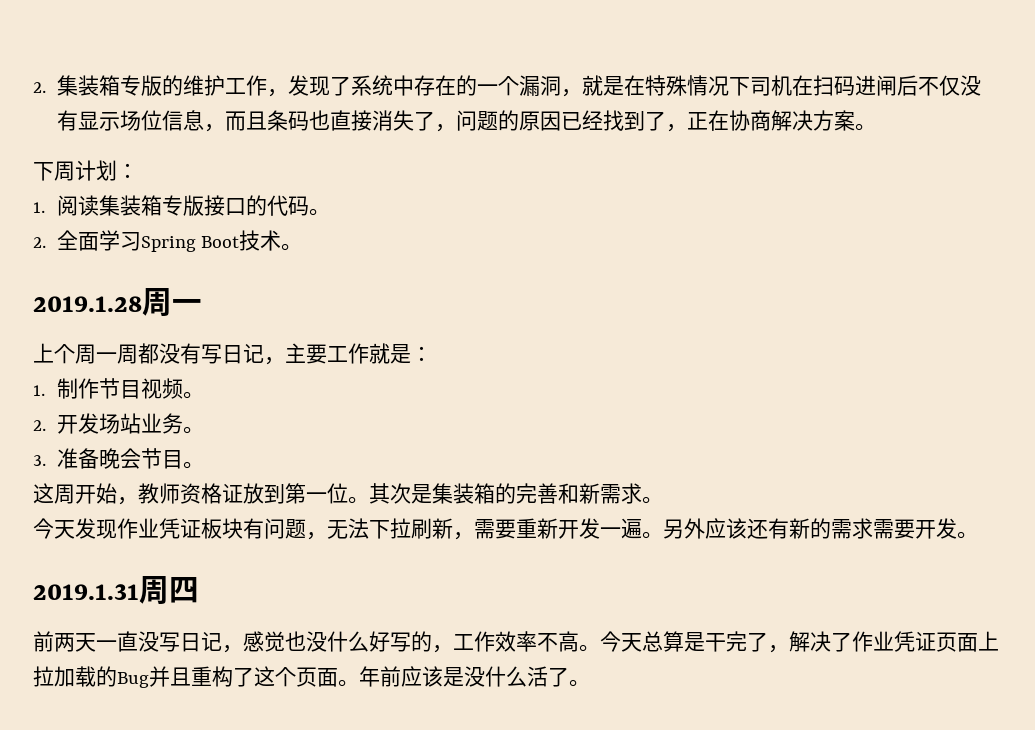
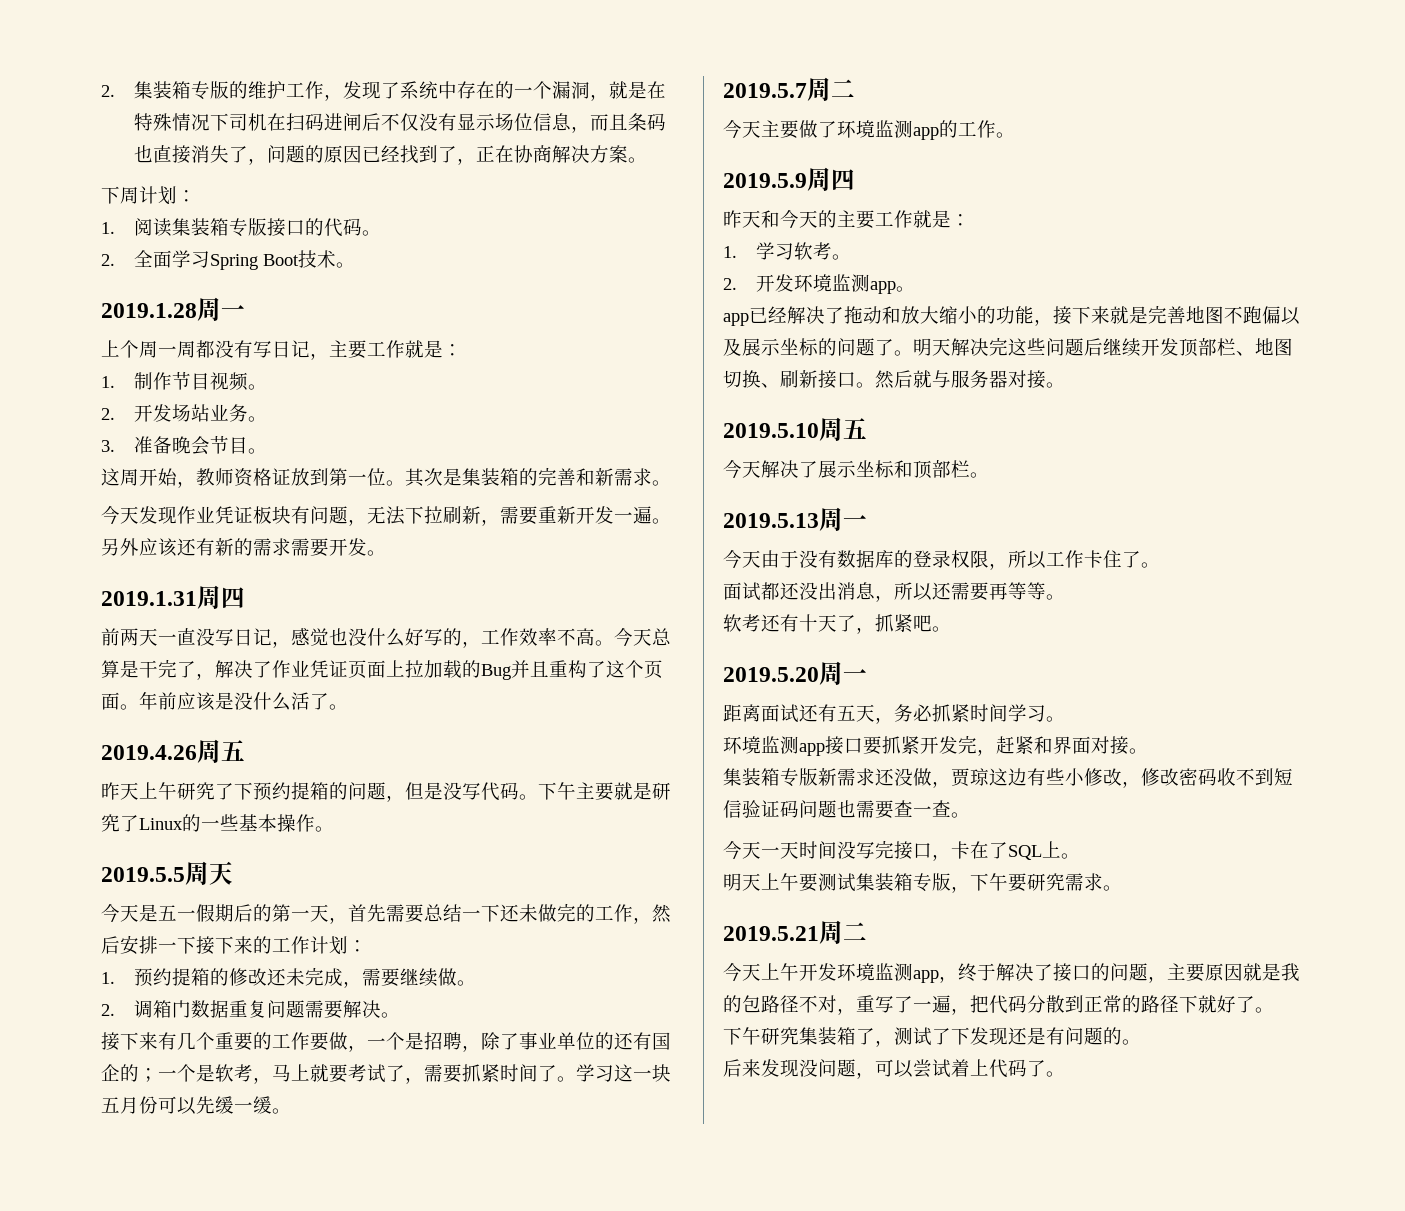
+ 2019.4.26周五
+ 昨天上午研究了下预约提箱的问题，但是没写代码。下午主要就是研究了Linux的一些基本操作。
+ 2019.5.5周天
+ 今天是五一假期后的第一天，首先需要总结一下还未做完的工作，然后安排一下接下来的工作计划：
+ 1.预约提箱的修改还未完成，需要继续做。
+ 2.调箱门数据重复问题需要解决。
+ 接下来有几个重要的工作要做，一个是招聘，除了事业单位的还有国企的；一个是软考，马上就要考试了，需要抓紧时间了。学习这一块五月份可以先缓一缓。
+ 2019.5.7周二
+ 今天主要做了环境监测app的工作。
+ 2019.5.9周四
+ 昨天和今天的主要工作就是：
+ 1.学习软考。
+ 2.开发环境监测app。
+ app已经解决了拖动和放大缩小的功能，接下来就是完善地图不跑偏以及展示坐标的问题了。明天解决完这些问题后继续开发顶部栏、地图切换、刷新接口。然后就与服务器对接。
+ 2019.5.10周五
+ 今天解决了展示坐标和顶部栏。
+ 2019.5.13周一
+ 今天由于没有数据库的登录权限，所以工作卡住了。
+ 面试都还没出消息，所以还需要再等等。
+ 软考还有十天了，抓紧吧。
+ 2019.5.20周一
+ 距离面试还有五天，务必抓紧时间学习。
+ 环境监测app接口要抓紧开发完，赶紧和界面对接。
+ 集装箱专版新需求还没做，贾琼这边有些小修改，修改密码收不到短信验证码问题也需要查一查。
+ 今天一天时间没写完接口，卡在了SQL上。
+ 明天上午要测试集装箱专版，下午要研究需求。
+ 2019.5.21周二
+ 今天上午开发环境监测app，终于解决了接口的问题，主要原因就是我的包路径不对，重写了一遍，把代码分散到正常的路径下就好了。
+ 下午研究集装箱了，测试了下发现还是有问题的。
+ 后来发现没问题，可以尝试着上代码了。

